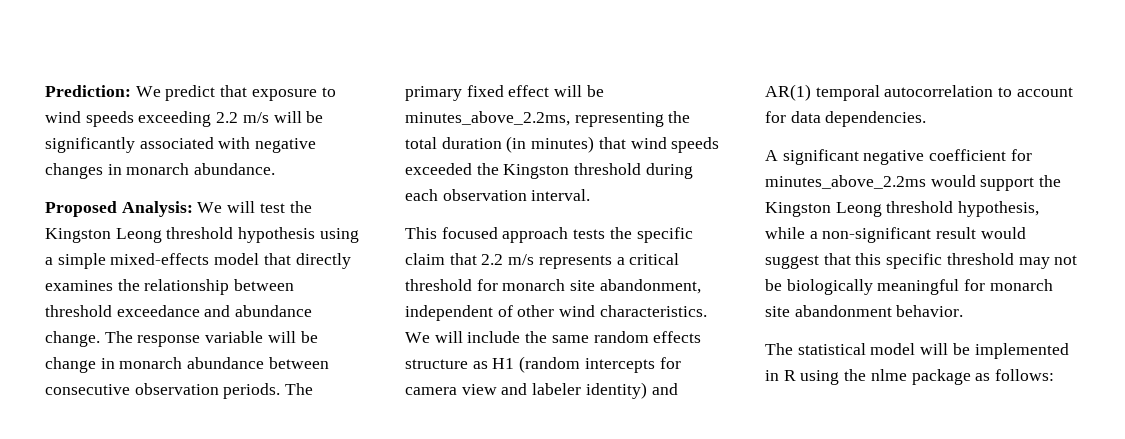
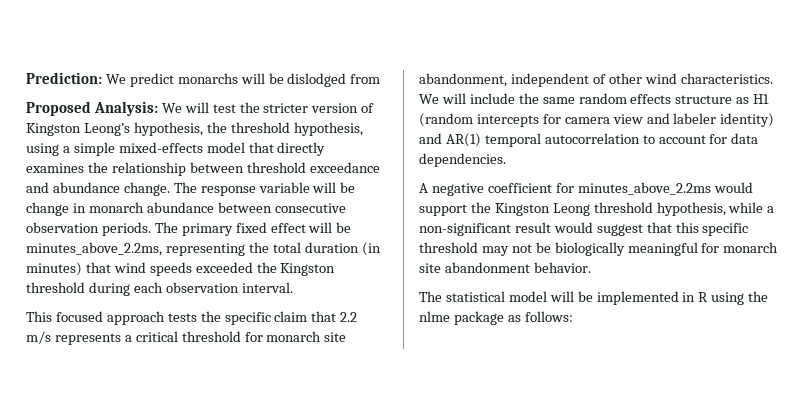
- Prediction: We predict that exposure to wind speeds exceeding 2.2 m/s will be significantly associated with negative changes in monarch abundance.
+ Prediction: We predict monarchs will be dislodged from
- Proposed Analysis: We will test the Kingston Leong threshold hypothesis using a simple mixed-effects model that directly examines the relationship between threshold exceedance and abundance change.
+ Proposed Analysis: We will test the stricter version of Kingston Leong’s hypothesis, the threshold hypothesis, using a simple mixed-effects model that directly examines the relationship between threshold exceedance and abundance change.
- A significant negative coefficient for minutes_above_2.2ms would support the Kingston Leong threshold hypothesis, while a non-significant result would suggest that this specific threshold may not be biologically meaningful for monarch site abandonment behavior.
+ A negative coefficient for minutes_above_2.2ms would support the Kingston Leong threshold hypothesis, while a non-significant result would suggest that this specific threshold may not be biologically meaningful for monarch site abandonment behavior.

